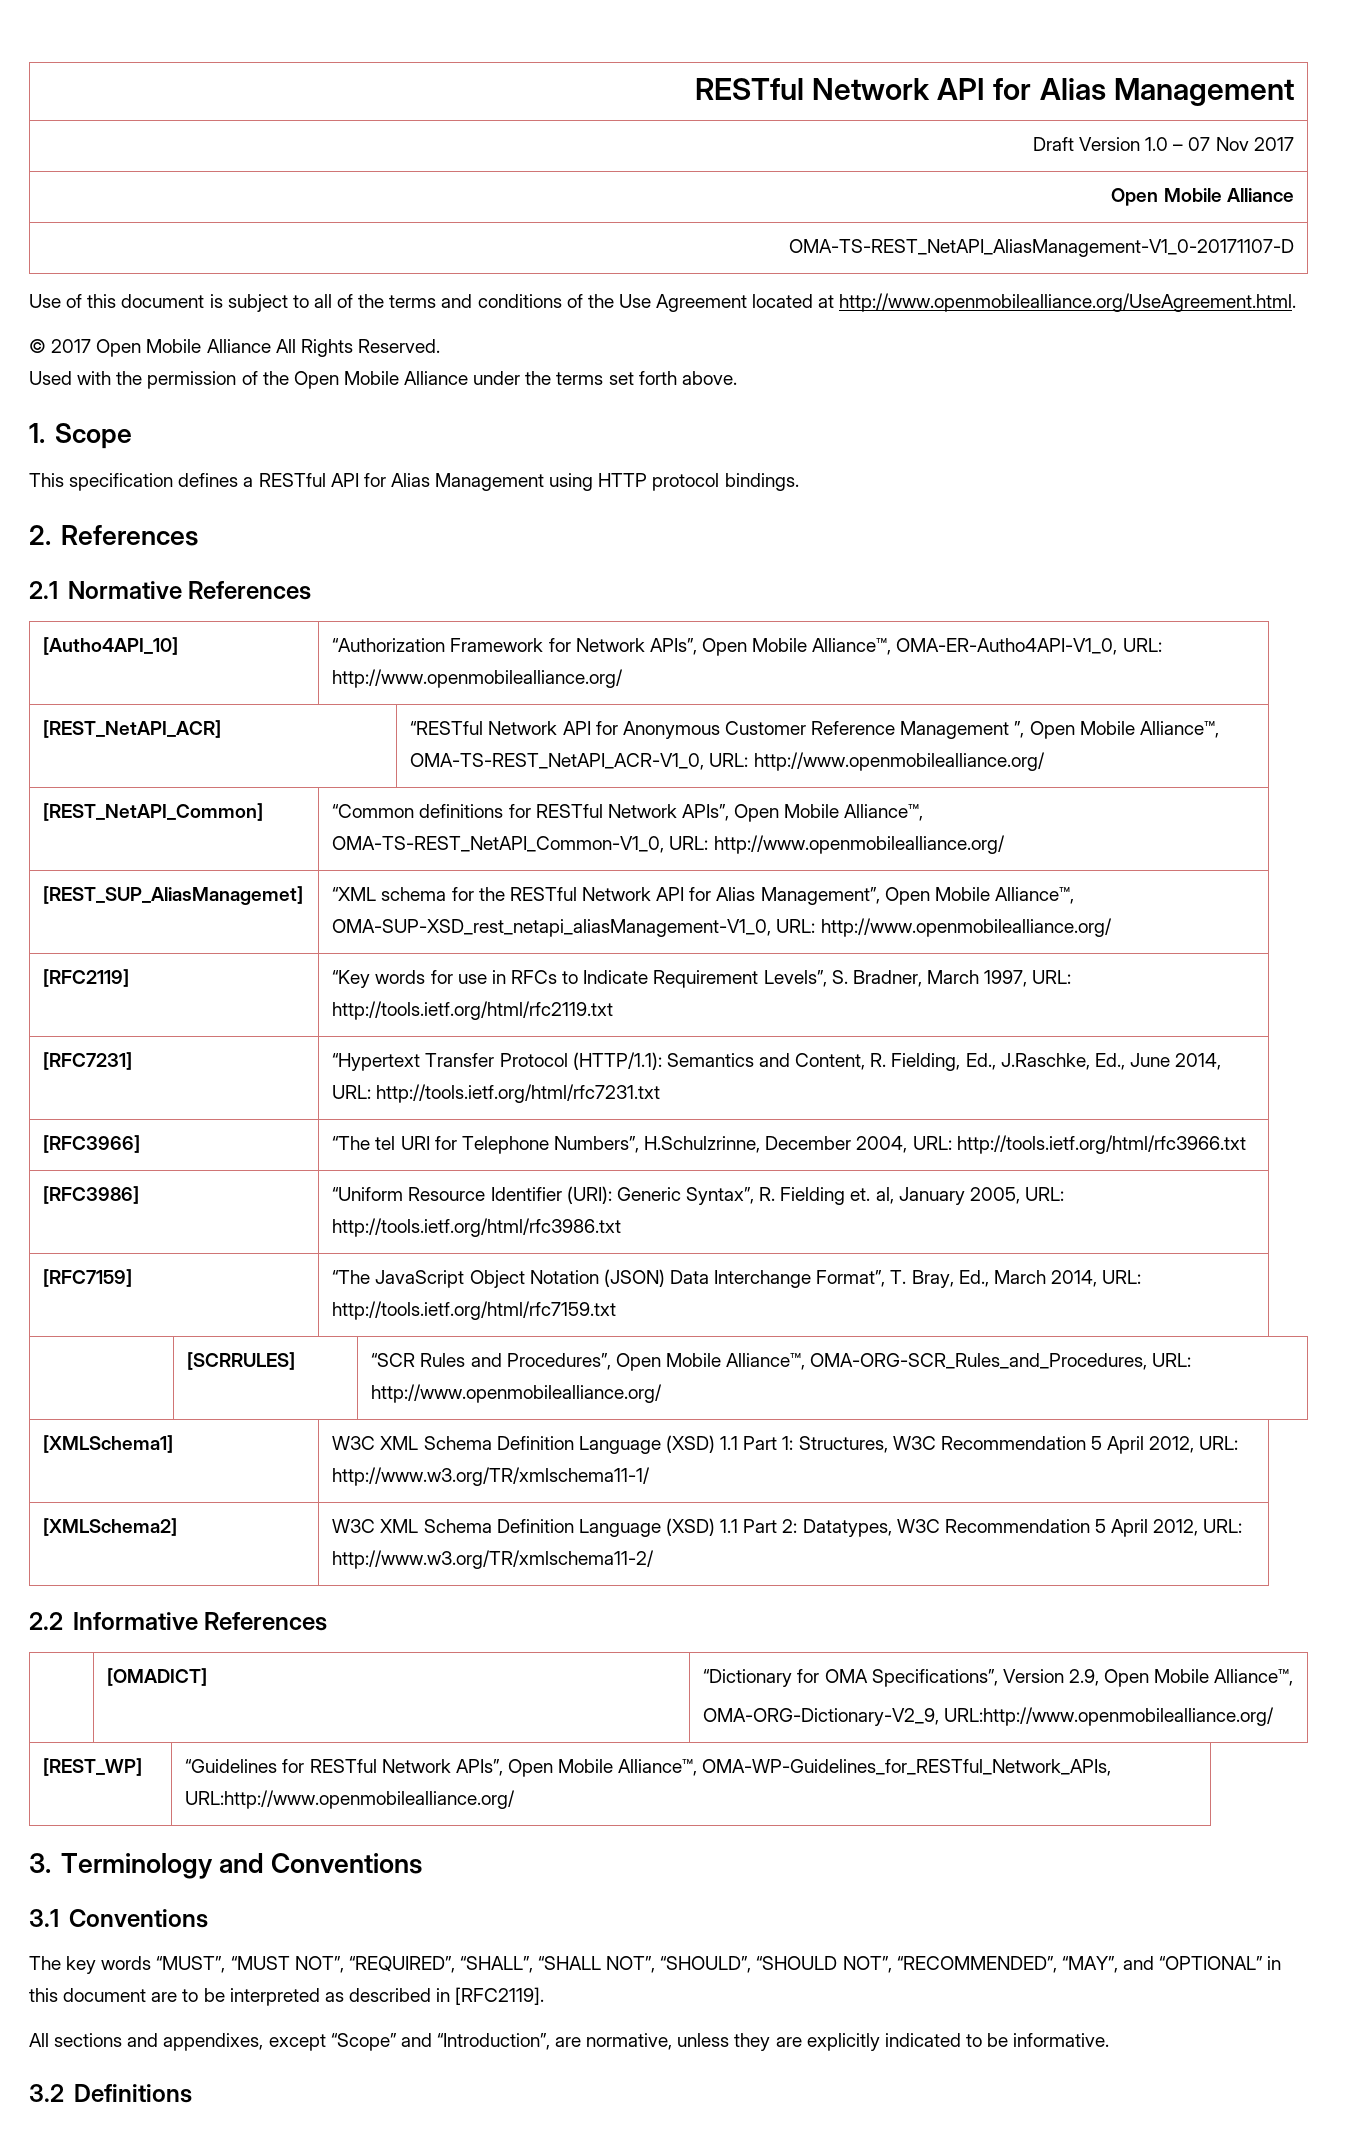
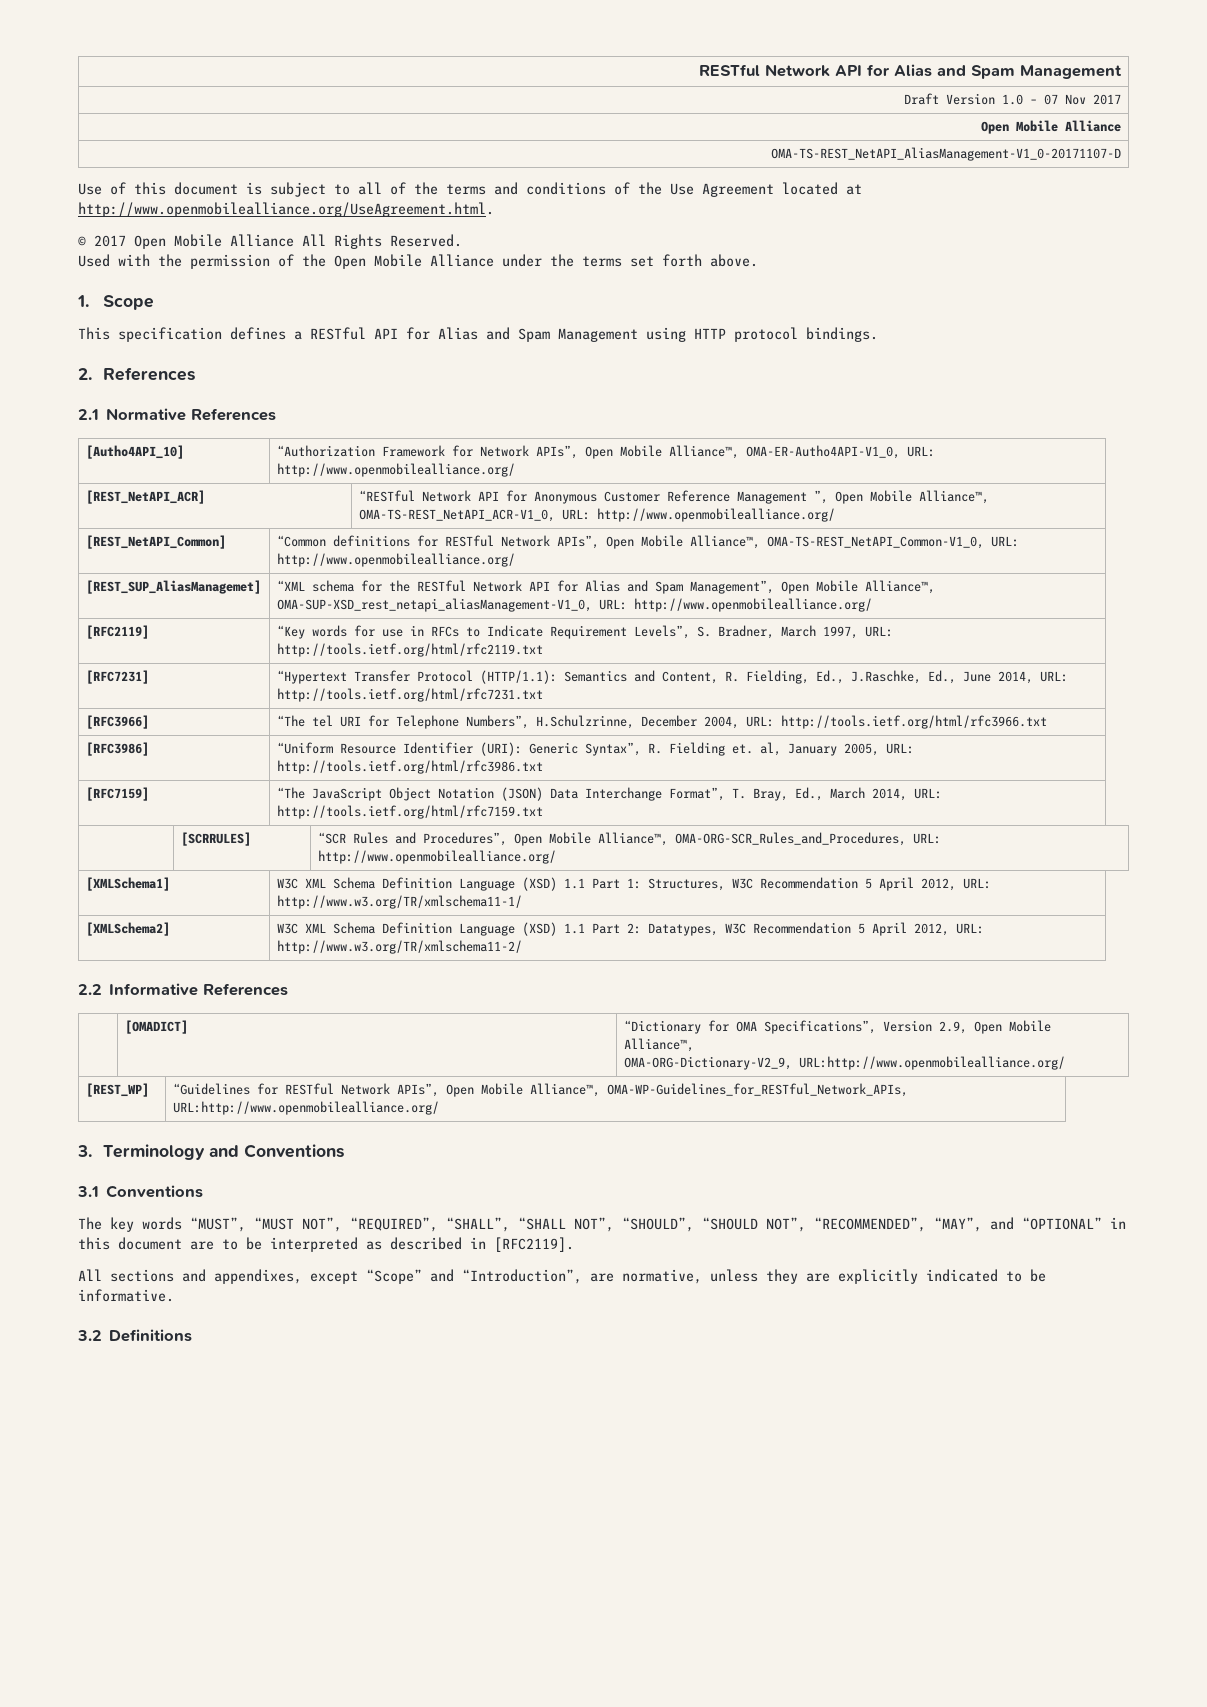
- RESTful Network API for Alias Management
+ RESTful Network API for Alias and Spam Management
- This specification defines a RESTful API for Alias Management using HTTP protocol bindings.
+ This specification defines a RESTful API for Alias and Spam Management using HTTP protocol bindings.
- [REST_SUP_AliasManagemet] | “XML schema for the RESTful Network API for Alias Management”, Open Mobile Alliance™, OMA-SUP-XSD_rest_netapi_aliasManagement-V1_0, URL: http://www.openmobilealliance.org/
+ [REST_SUP_AliasManagemet] | “XML schema for the RESTful Network API for Alias and Spam Management”, Open Mobile Alliance™, OMA-SUP-XSD_rest_netapi_aliasManagement-V1_0, URL: http://www.openmobilealliance.org/

